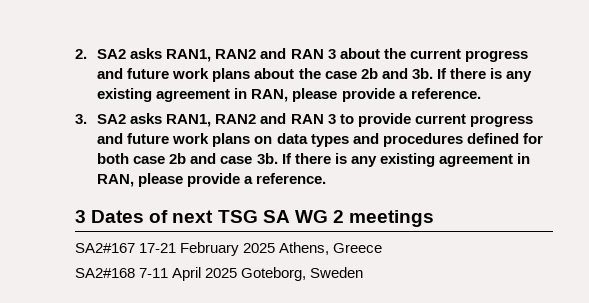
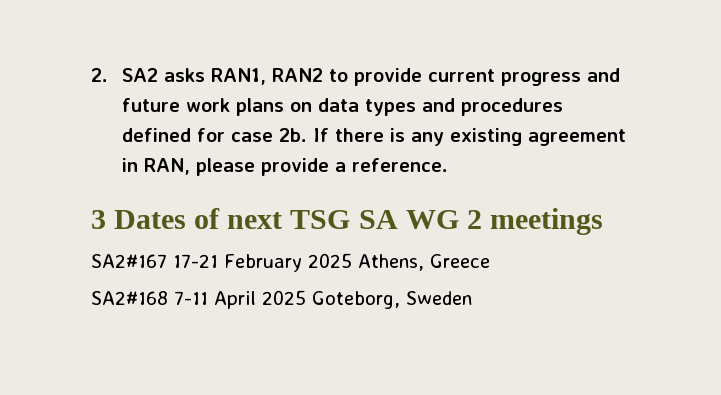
- 2. SA2 asks RAN1, RAN2 and RAN 3 about the current progress and future work plans about the case 2b and 3b. If there is any existing agreement in RAN, please provide a reference.
- 3. SA2 asks RAN1, RAN2 and RAN 3 to provide current progress and future work plans on data types and procedures defined for both case 2b and case 3b.
+ 2. SA2 asks RAN1, RAN2 to provide current progress and future work plans on data types and procedures defined for case 2b.

